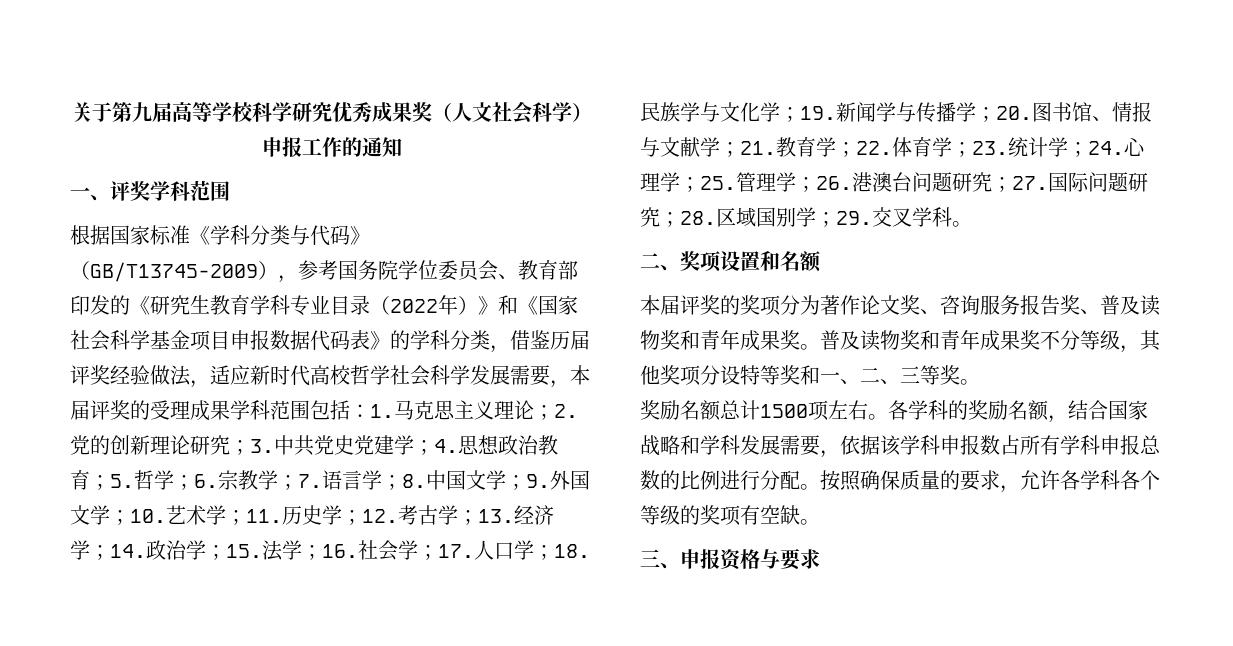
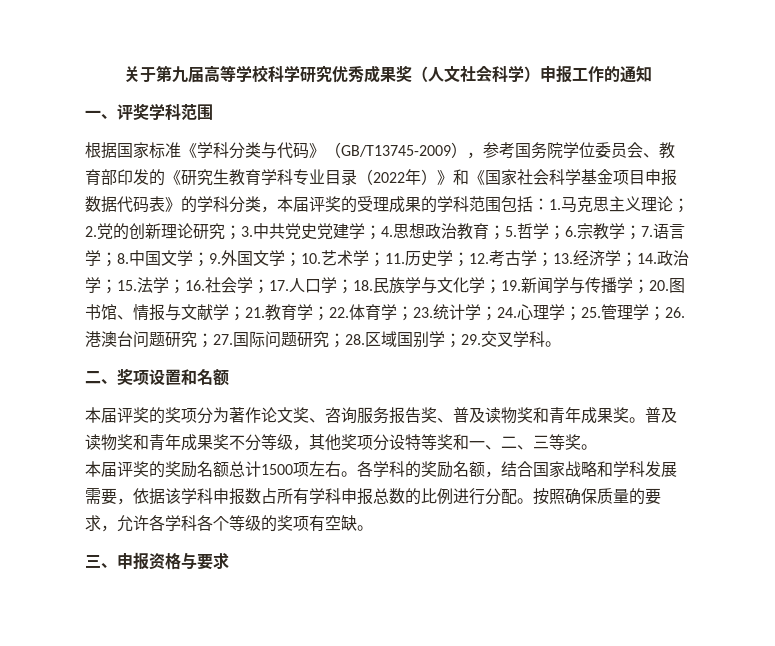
- 根据国家标准《学科分类与代码》（GB/T13745-2009），参考国务院学位委员会、教育部印发的《研究生教育学科专业目录（2022年）》和《国家社会科学基金项目申报数据代码表》的学科分类，借鉴历届评奖经验做法，适应新时代高校哲学社会科学发展需要，本届评奖的受理成果学科范围包括：
+ 根据国家标准《学科分类与代码》（GB/T13745-2009），参考国务院学位委员会、教育部印发的《研究生教育学科专业目录（2022年）》和《国家社会科学基金项目申报数据代码表》的学科分类，本届评奖的受理成果的学科范围包括：
- 奖励名额总计1500项左右。
+ 本届评奖的奖励名额总计1500项左右。

